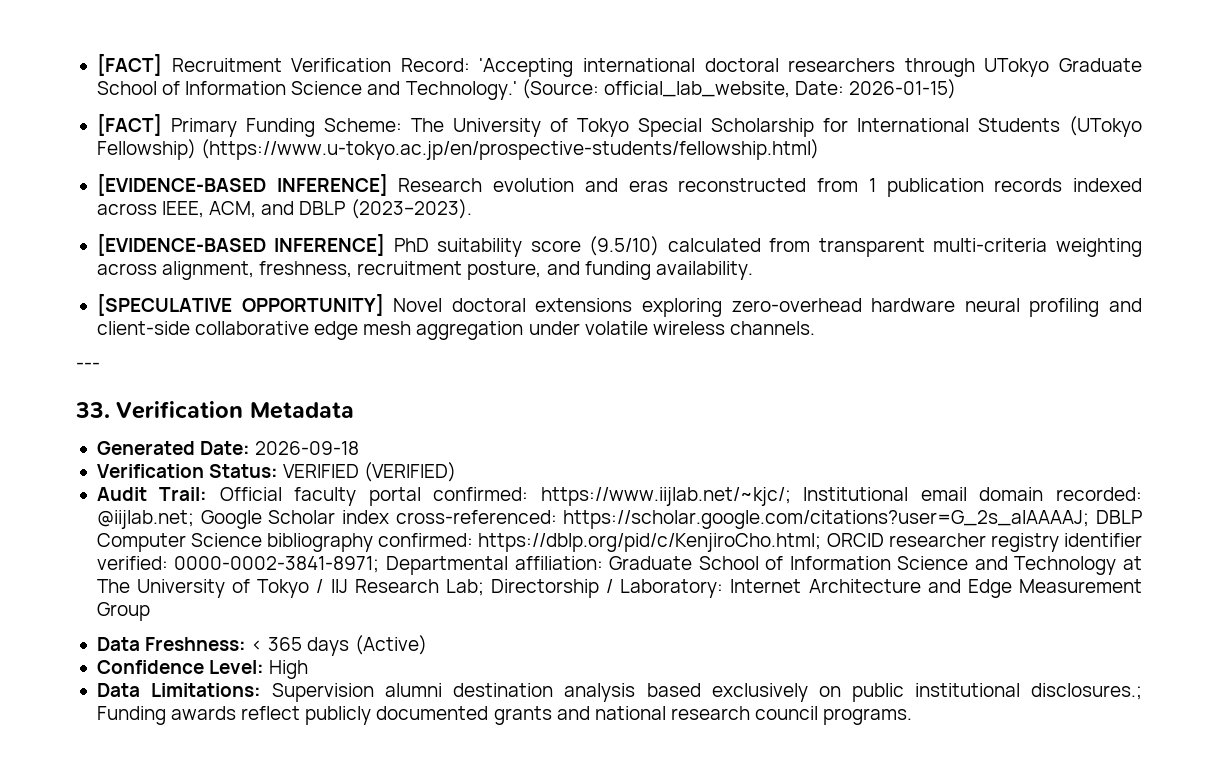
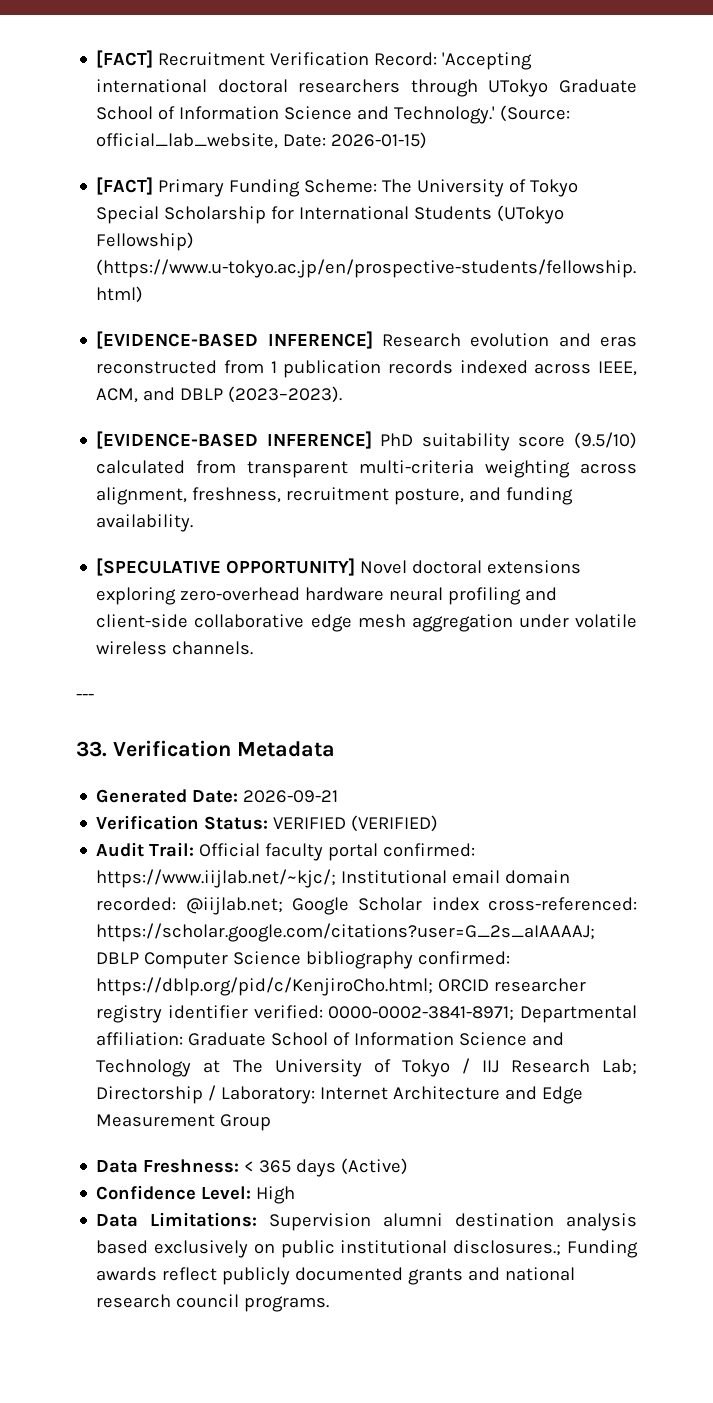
- Generated Date: 2026-09-18
+ Generated Date: 2026-09-21

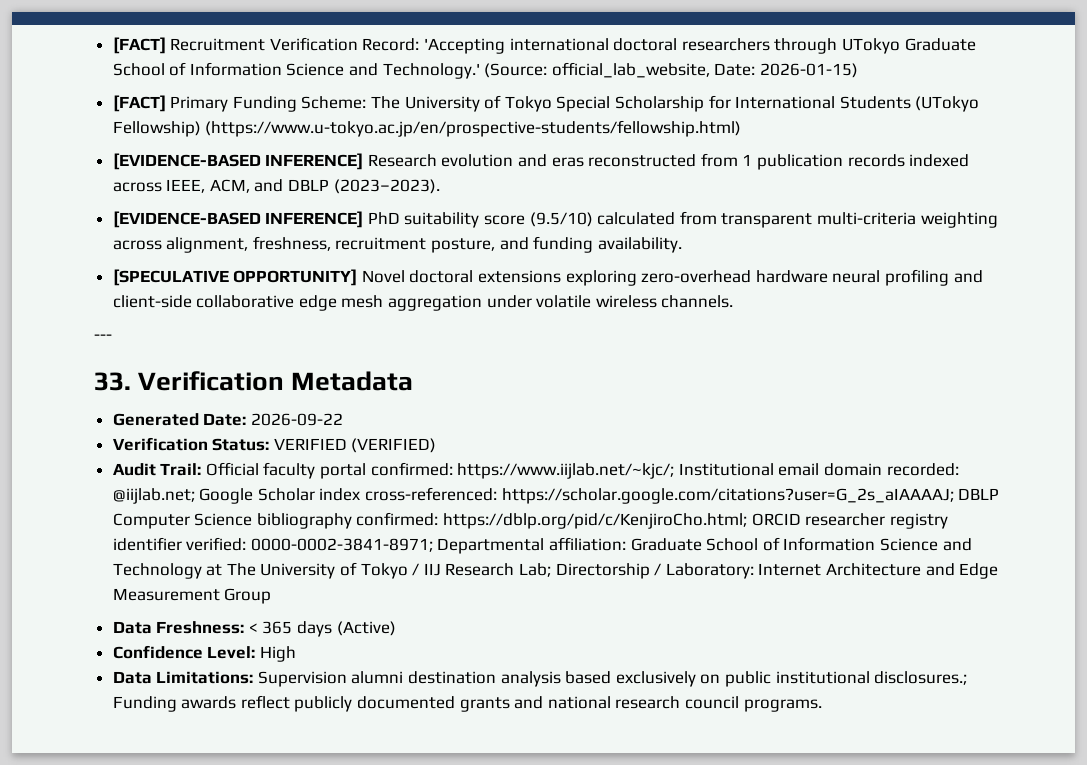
- Generated Date: 2026-09-21
+ Generated Date: 2026-09-22

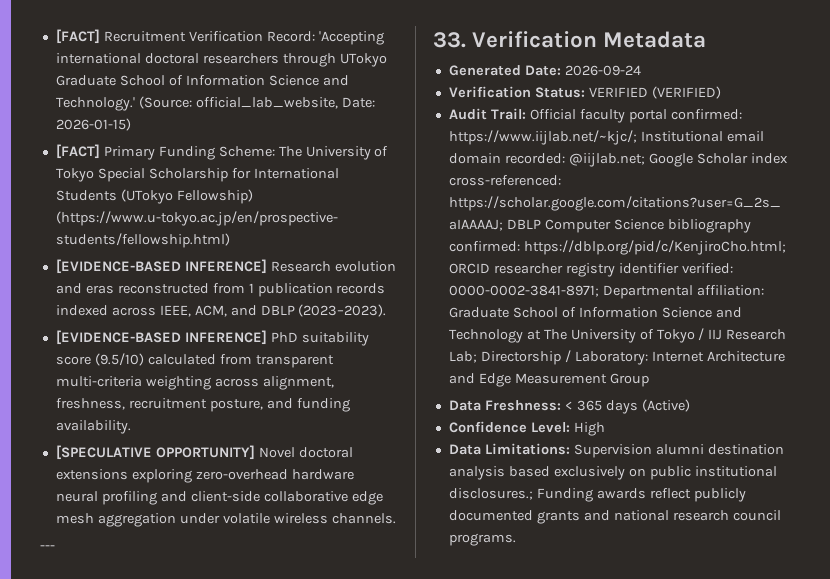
- Generated Date: 2026-09-22
+ Generated Date: 2026-09-24

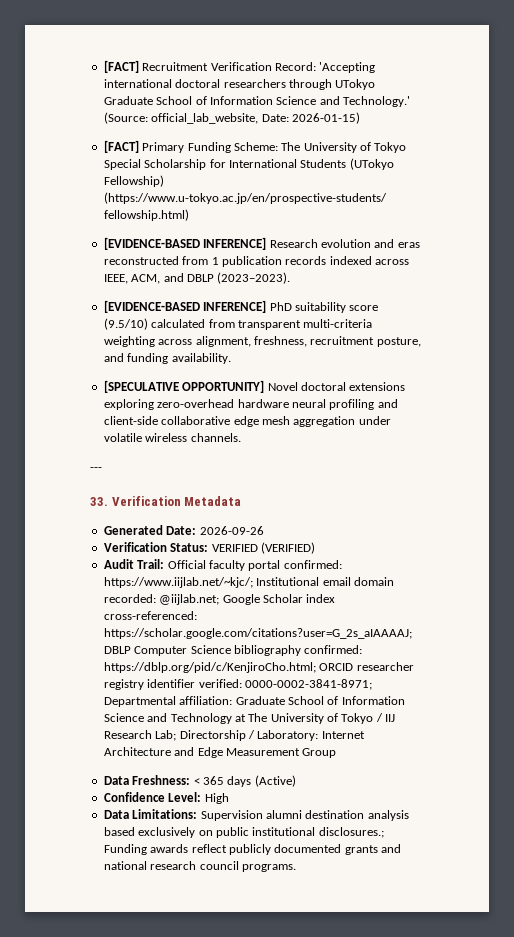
- Generated Date: 2026-09-24
+ Generated Date: 2026-09-26

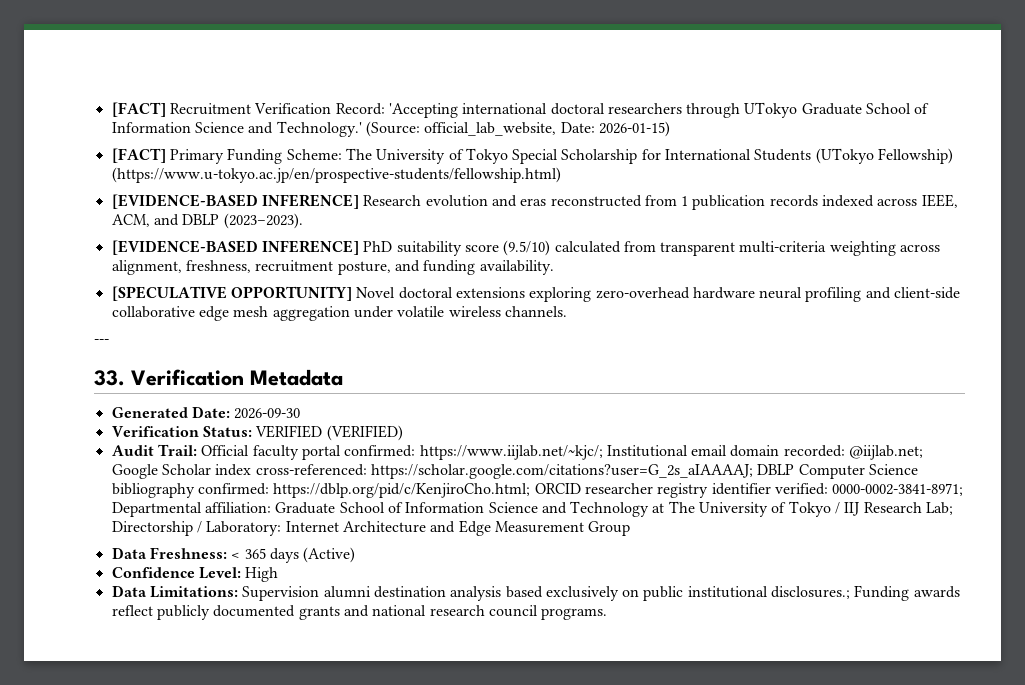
- Generated Date: 2026-09-26
+ Generated Date: 2026-09-30

